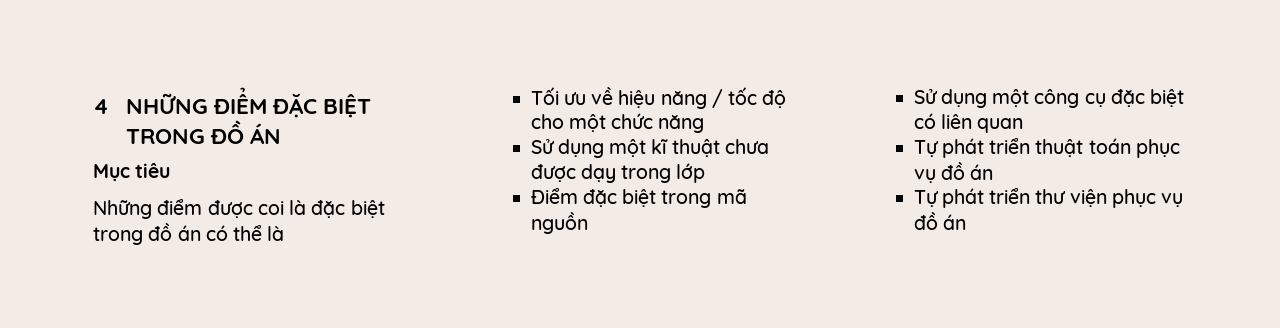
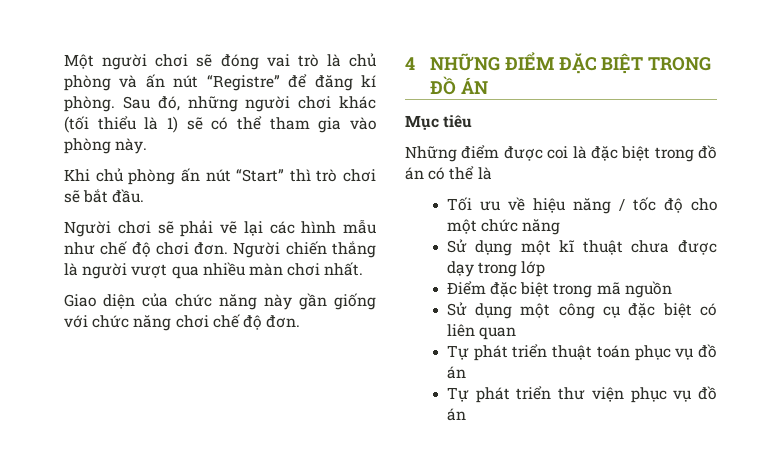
+ Một người chơi sẽ đóng vai trò là chủ phòng và ấn nút “Registre” để đăng kí phòng. Sau đó, những người chơi khác (tối thiểu là 1) sẽ có thể tham gia vào phòng này.
+ Khi chủ phòng ấn nút “Start” thì trò chơi sẽ bắt đầu.
+ Người chơi sẽ phải vẽ lại các hình mẫu như chế độ chơi đơn. Người chiến thắng là người vượt qua nhiều màn chơi nhất.
+ Giao diện của chức năng này gần giống với chức năng chơi chế độ đơn.

